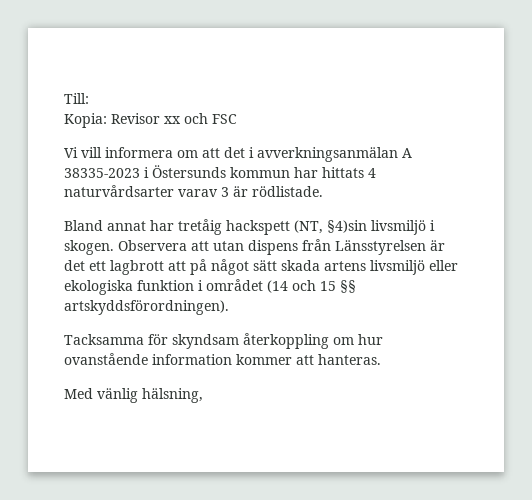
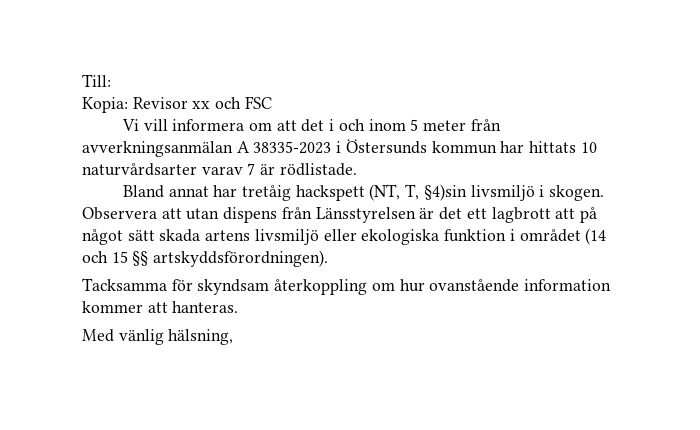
- Vi vill informera om att det i avverkningsanmälan A 38335-2023 i Östersunds kommun har hittats 4 naturvårdsarter varav 3 är rödlistade.
+ Vi vill informera om att det i och inom 5 meter från avverkningsanmälan A 38335-2023 i Östersunds kommun har hittats 10 naturvårdsarter varav 7 är rödlistade.
- Bland annat har tretåig hackspett (NT, §4)sin livsmiljö i skogen.
+ Bland annat har tretåig hackspett (NT, T, §4)sin livsmiljö i skogen.

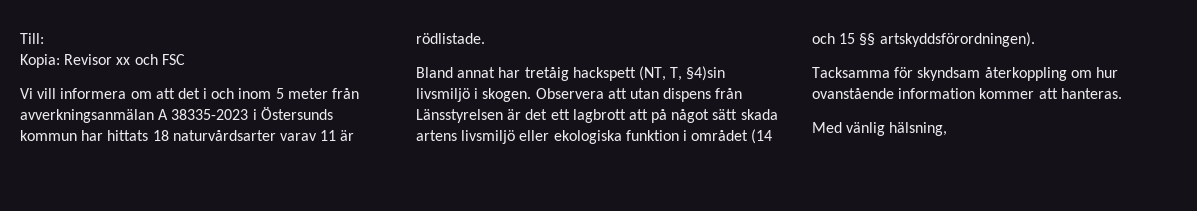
- Vi vill informera om att det i och inom 5 meter från avverkningsanmälan A 38335-2023 i Östersunds kommun har hittats 10 naturvårdsarter varav 7 är rödlistade.
+ Vi vill informera om att det i och inom 5 meter från avverkningsanmälan A 38335-2023 i Östersunds kommun har hittats 18 naturvårdsarter varav 11 är rödlistade.

